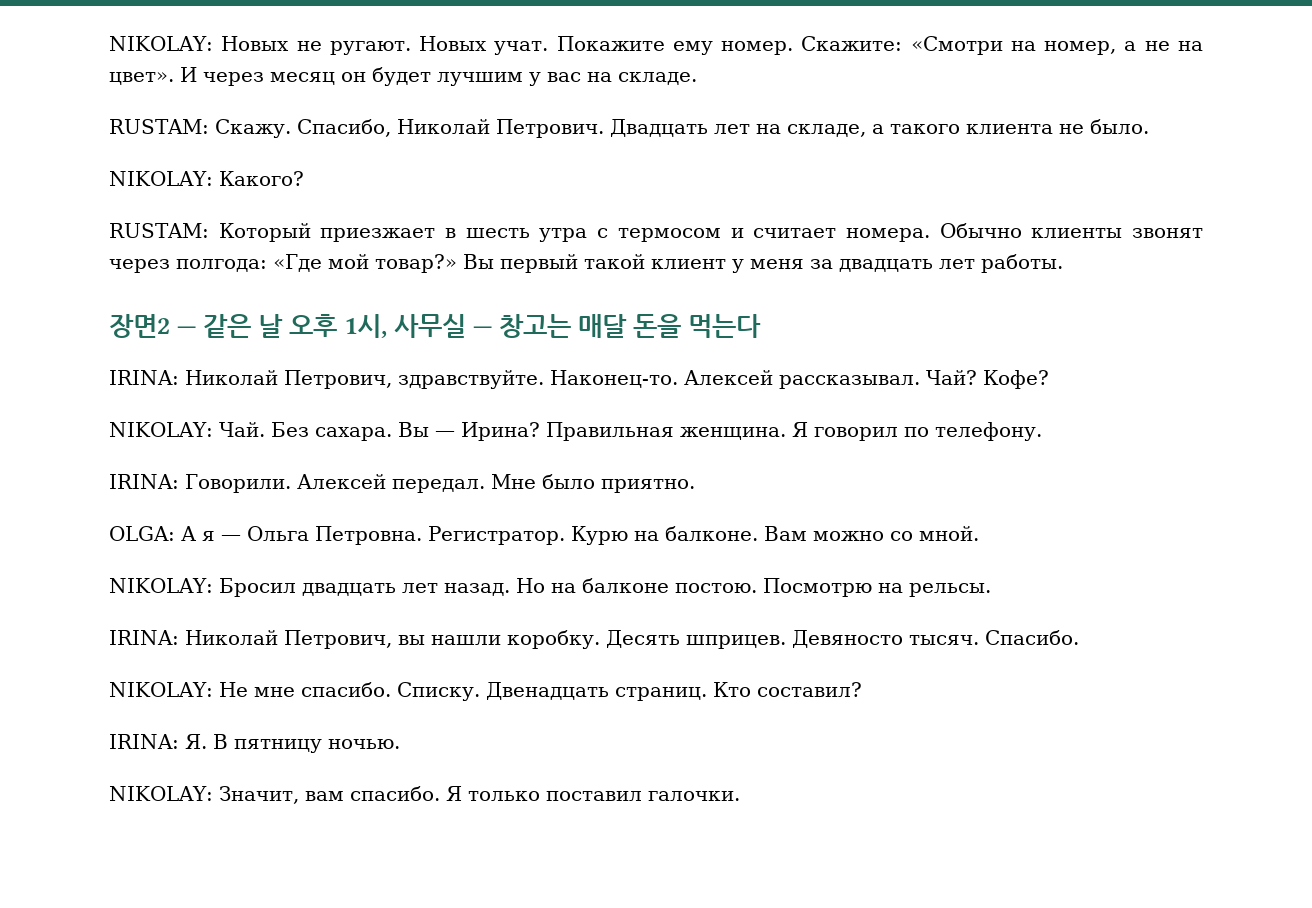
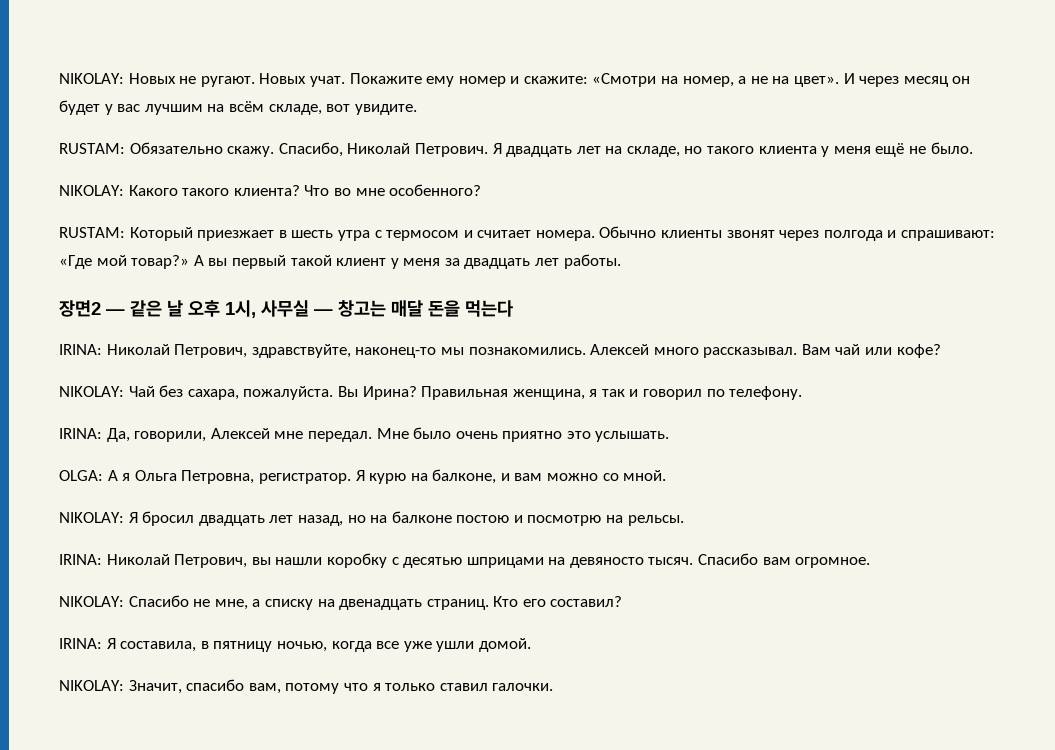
- Покажите ему номер. Скажите: «Смотри на номер, а не на цвет».
+ Покажите ему номер и скажите: «Смотри на номер, а не на цвет».
- И через месяц он будет лучшим у вас на складе.
- RUSTAM: Скажу.
+ И через месяц он будет у вас лучшим на всём складе, вот увидите.
+ RUSTAM: Обязательно скажу.
- Двадцать лет на складе, а такого клиента не было.
+ Я двадцать лет на складе, но такого клиента у меня ещё не было.
- NIKOLAY: Какого?
+ NIKOLAY: Какого такого клиента? Что во мне особенного?
- Обычно клиенты звонят через полгода: «Где мой товар?»
+ Обычно клиенты звонят через полгода и спрашивают: «Где мой товар?»
- Вы первый такой клиент у меня за двадцать лет работы.
+ А вы первый такой клиент у меня за двадцать лет работы.
- IRINA: Николай Петрович, здравствуйте. Наконец-то. Алексей рассказывал. Чай? Кофе?
- NIKOLAY: Чай. Без сахара. Вы — Ирина? Правильная женщина. Я говорил по телефону.
- IRINA: Говорили. Алексей передал. Мне было приятно.
- OLGA: А я — Ольга Петровна. Регистратор. Курю на балконе. Вам можно со мной.
- NIKOLAY: Бросил двадцать лет назад. Но на балконе постою. Посмотрю на рельсы.
+ IRINA: Николай Петрович, здравствуйте, наконец-то мы познакомились. Алексей много рассказывал. Вам чай или кофе?
+ NIKOLAY: Чай без сахара, пожалуйста. Вы Ирина? Правильная женщина, я так и говорил по телефону.
+ IRINA: Да, говорили, Алексей мне передал. Мне было очень приятно это услышать.
+ OLGA: А я Ольга Петровна, регистратор. Я курю на балконе, и вам можно со мной.
+ NIKOLAY: Я бросил двадцать лет назад, но на балконе постою и посмотрю на рельсы.
- IRINA: Николай Петрович, вы нашли коробку. Десять шприцев. Девяносто тысяч. Спасибо.
- NIKOLAY: Не мне спасибо. Списку. Двенадцать страниц.
+ IRINA: Николай Петрович, вы нашли коробку с десятью шприцами на девяносто тысяч. Спасибо вам огромное.
+ NIKOLAY: Спасибо не мне, а списку на двенадцать страниц.
- Кто составил?
+ Кто его составил?
- IRINA: Я. В пятницу ночью.
- NIKOLAY: Значит, вам спасибо. Я только поставил галочки.
+ IRINA: Я составила, в пятницу ночью, когда все уже ушли домой.
+ NIKOLAY: Значит, спасибо вам, потому что я только ставил галочки.

